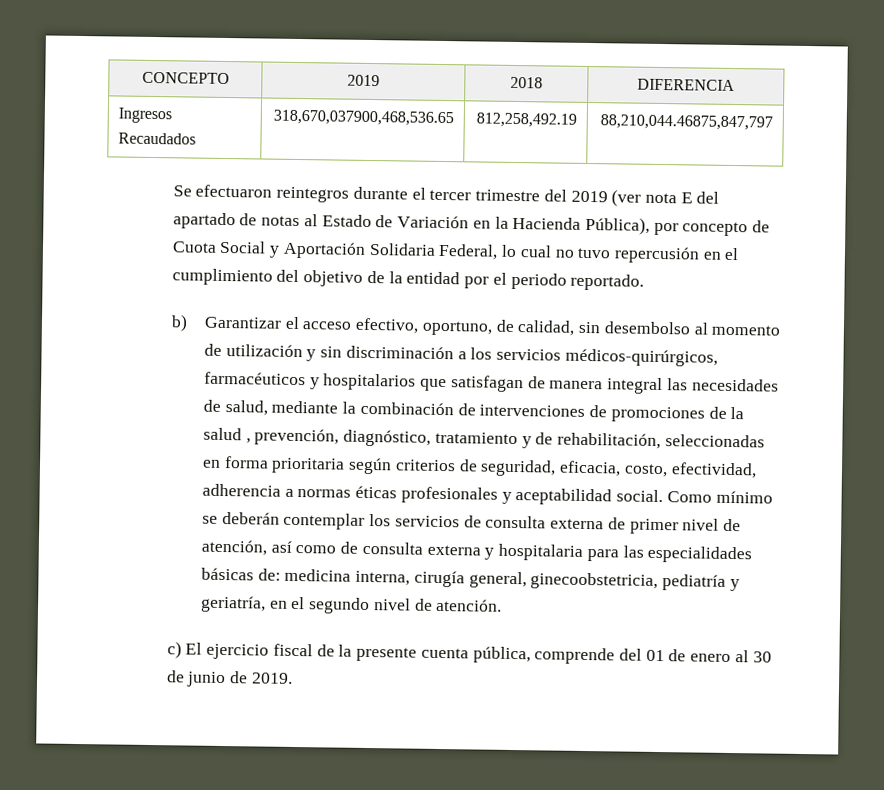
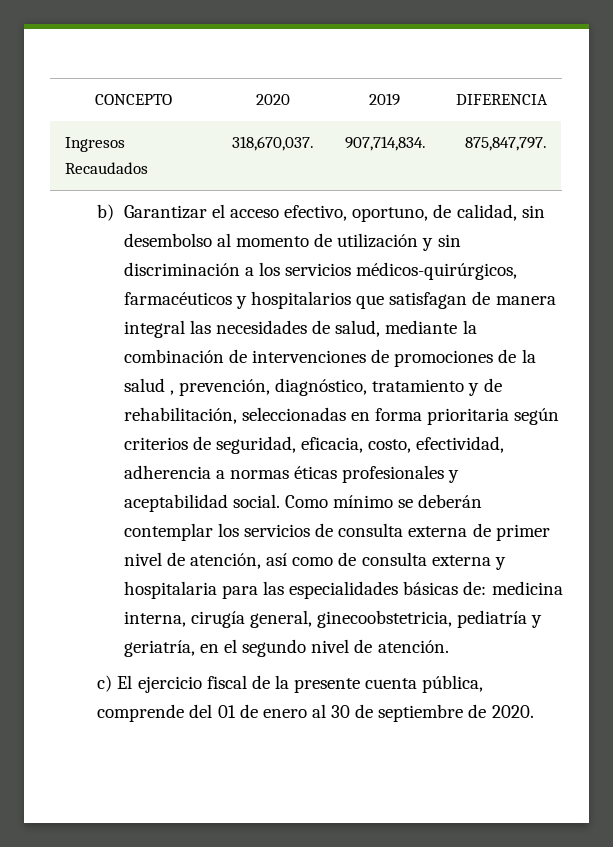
- CONCEPTO | 2019 | 2018 | DIFERENCIA
+ CONCEPTO | 2020 | 2019 | DIFERENCIA
- Ingresos Recaudados | 318,670,037900,468,536.65 | 812,258,492.19 | 88,210,044.46875,847,797
- Se efectuaron reintegros durante el tercer trimestre del 2019 (ver nota E del apartado de notas al Estado de Variación en la Hacienda Pública), por concepto de Cuota Social y Aportación Solidaria Federal, lo cual no tuvo repercusión en el cumplimiento del objetivo de la entidad por el periodo reportado.
+ Ingresos Recaudados | 318,670,037. | 907,714,834. | 875,847,797.
- c) El ejercicio fiscal de la presente cuenta pública, comprende del 01 de enero al 30 de junio de 2019.
+ c) El ejercicio fiscal de la presente cuenta pública, comprende del 01 de enero al 30 de septiembre de 2020.

